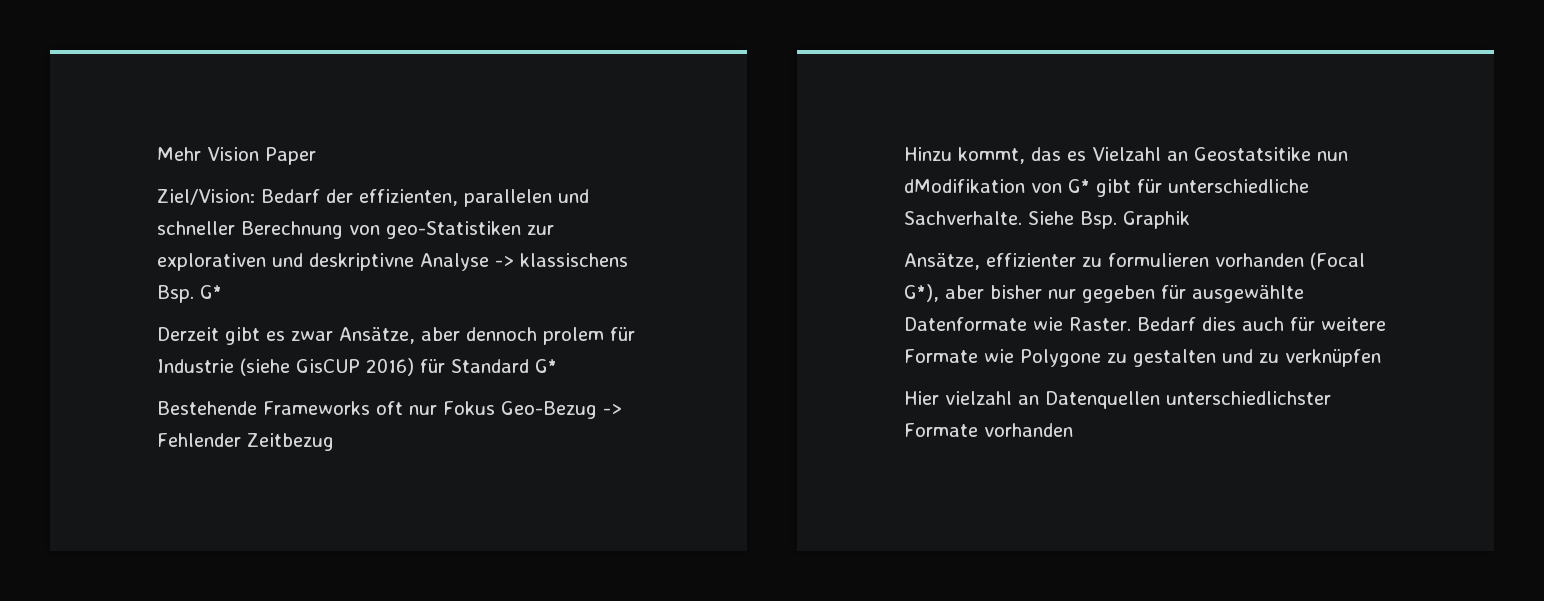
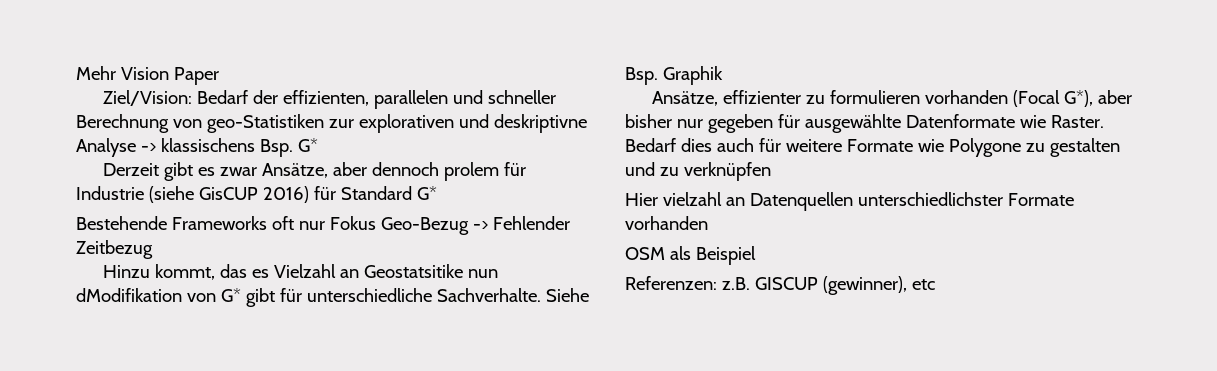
+ OSM als Beispiel
+ Referenzen: z.B. GISCUP (gewinner), etc

